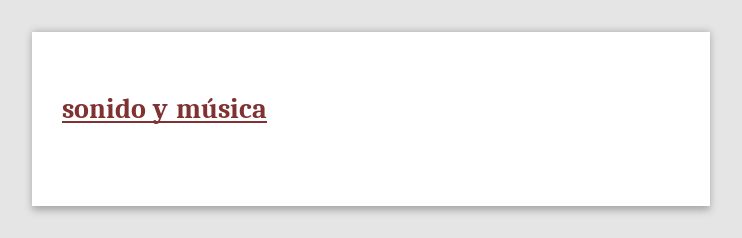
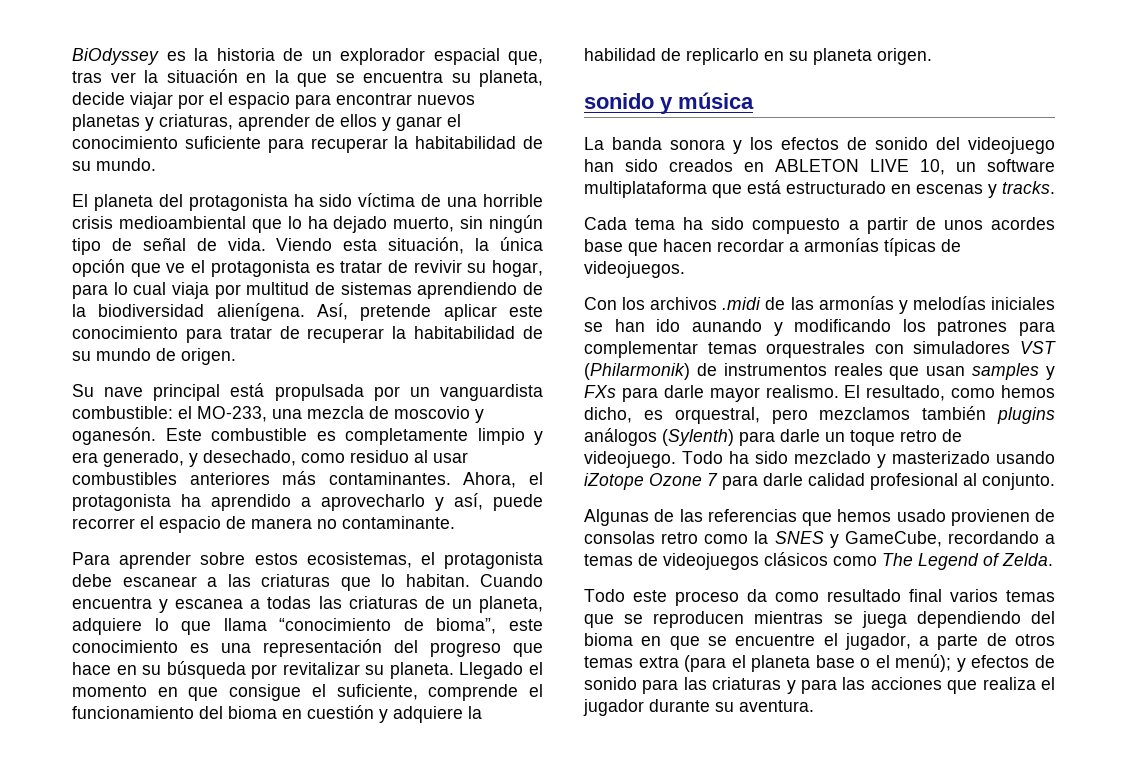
+ BiOdyssey es la historia de un explorador espacial que, tras ver la situación en la que se encuentra su planeta, decide viajar por el espacio para encontrar nuevos planetas y criaturas, aprender de ellos y ganar el conocimiento suficiente para recuperar la habitabilidad de su mundo.
+ El planeta del protagonista ha sido víctima de una horrible crisis medioambiental que lo ha dejado muerto, sin ningún tipo de señal de vida. Viendo esta situación, la única opción que ve el protagonista es tratar de revivir su hogar, para lo cual viaja por multitud de sistemas aprendiendo de la biodiversidad alienígena. Así, pretende aplicar este conocimiento para tratar de recuperar la habitabilidad de su mundo de origen.
+ Su nave principal está propulsada por un vanguardista combustible: el MO-233, una mezcla de moscovio y oganesón. Este combustible es completamente limpio y era generado, y desechado, como residuo al usar combustibles anteriores más contaminantes. Ahora, el protagonista ha aprendido a aprovecharlo y así, puede recorrer el espacio de manera no contaminante.
+ Para aprender sobre estos ecosistemas, el protagonista debe escanear a las criaturas que lo habitan. Cuando encuentra y escanea a todas las criaturas de un planeta, adquiere lo que llama “conocimiento de bioma”, este conocimiento es una representación del progreso que hace en su búsqueda por revitalizar su planeta. Llegado el momento en que consigue el suficiente, comprende el funcionamiento del bioma en cuestión y adquiere la habilidad de replicarlo en su planeta origen.
  sonido y música
+ La banda sonora y los efectos de sonido del videojuego han sido creados en ABLETON LIVE 10, un software multiplataforma que está estructurado en escenas y tracks.
+ Cada tema ha sido compuesto a partir de unos acordes base que hacen recordar a armonías típicas de videojuegos.
+ Con los archivos .midi de las armonías y melodías iniciales se han ido aunando y modificando los patrones para complementar temas orquestrales con simuladores VST (Philarmonik) de instrumentos reales que usan samples y FXs para darle mayor realismo. El resultado, como hemos dicho, es orquestral, pero mezclamos también plugins análogos (Sylenth) para darle un toque retro de videojuego. Todo ha sido mezclado y masterizado usando iZotope Ozone 7 para darle calidad profesional al conjunto.
+ Algunas de las referencias que hemos usado provienen de consolas retro como la SNES y GameCube, recordando a temas de videojuegos clásicos como The Legend of Zelda.
+ Todo este proceso da como resultado final varios temas que se reproducen mientras se juega dependiendo del bioma en que se encuentre el jugador, a parte de otros temas extra (para el planeta base o el menú); y efectos de sonido para las criaturas y para las acciones que realiza el jugador durante su aventura.

